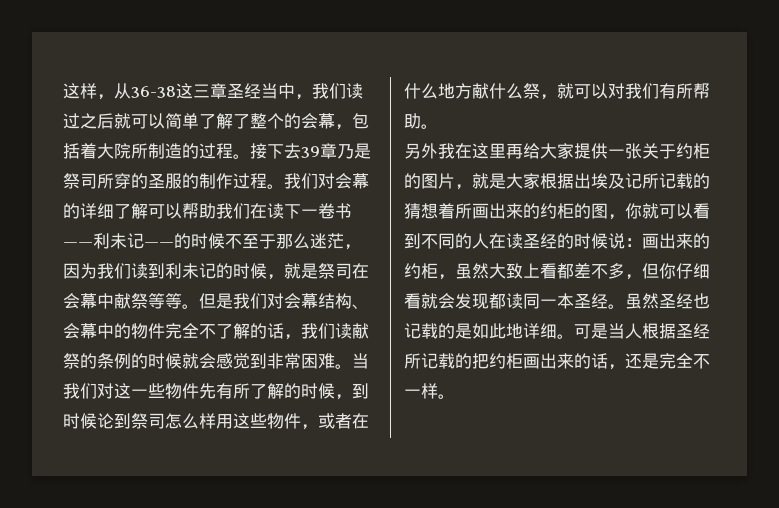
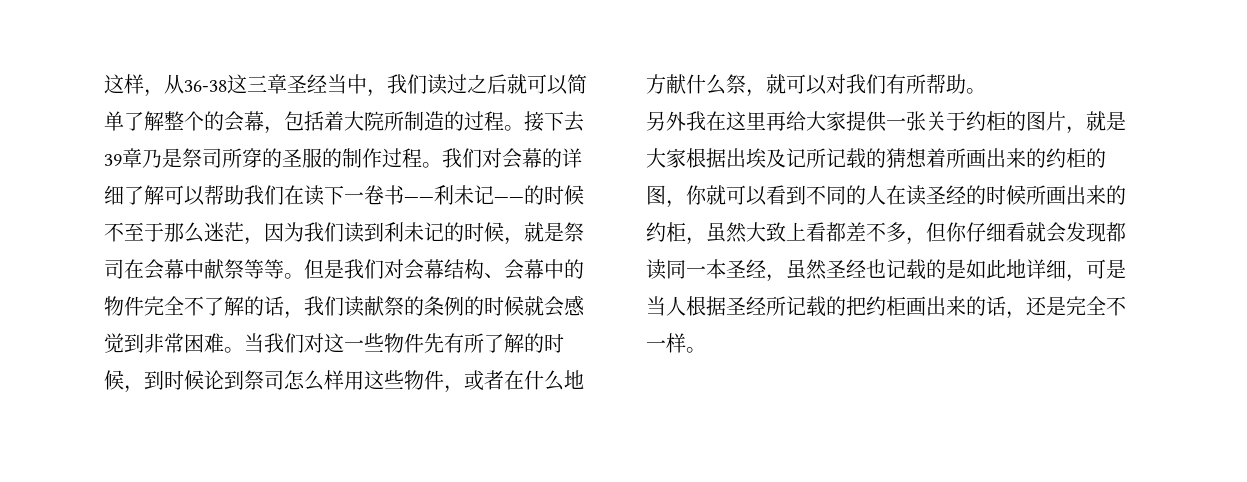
- 这样，从36-38这三章圣经当中，我们读过之后就可以简单了解了整个的会幕，包括着大院所制造的过程。
+ 这样，从36-38这三章圣经当中，我们读过之后就可以简单了解整个的会幕，包括着大院所制造的过程。
- 另外我在这里再给大家提供一张关于约柜的图片，就是大家根据出埃及记所记载的猜想着所画出来的约柜的图，你就可以看到不同的人在读圣经的时候说：画出来的约柜，虽然大致上看都差不多，但你仔细看就会发现都读同一本圣经。虽然圣经也记载的是如此地详细。可是当人根据圣经所记载的把约柜画出来的话，还是完全不一样。
+ 另外我在这里再给大家提供一张关于约柜的图片，就是大家根据出埃及记所记载的猜想着所画出来的约柜的图，你就可以看到不同的人在读圣经的时候所画出来的约柜，虽然大致上看都差不多，但你仔细看就会发现都读同一本圣经，虽然圣经也记载的是如此地详细，可是当人根据圣经所记载的把约柜画出来的话，还是完全不一样。

